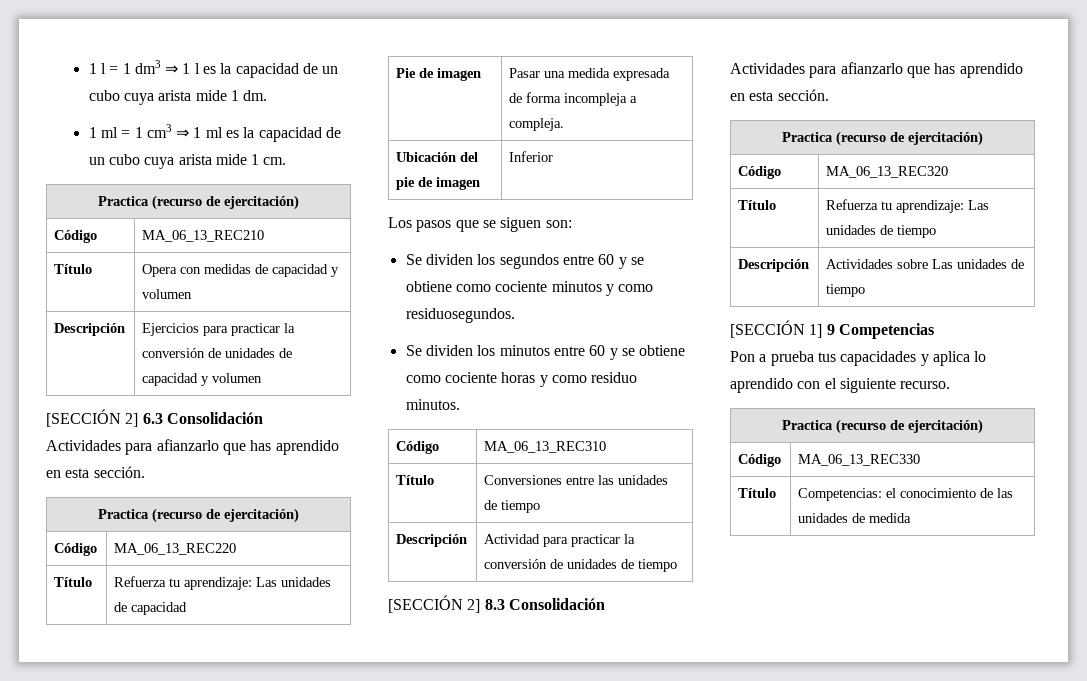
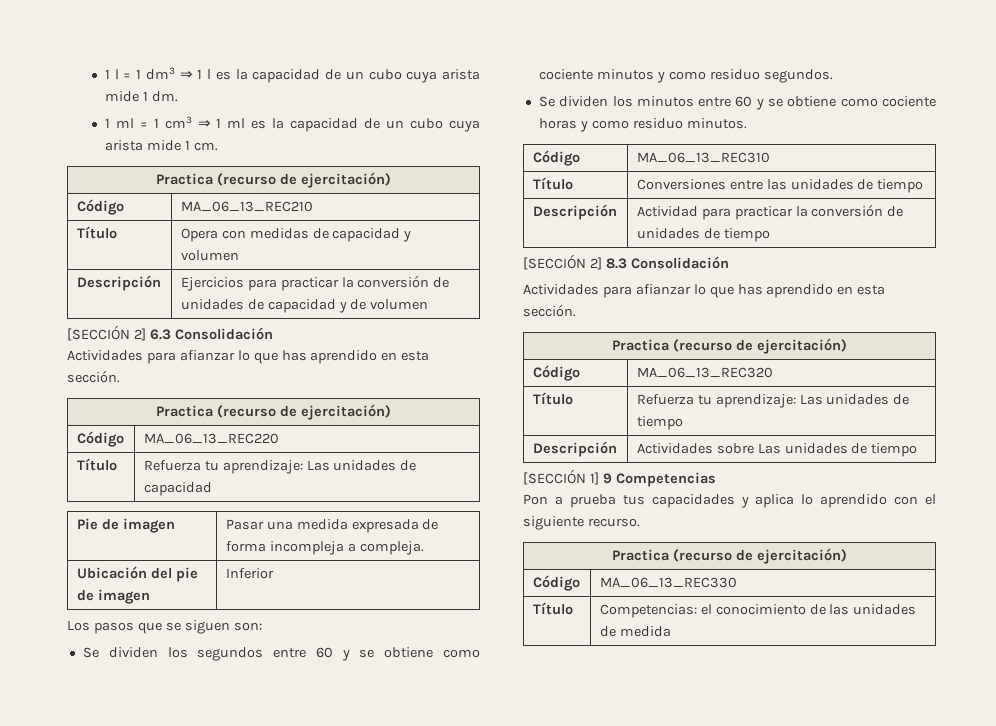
- Descripción | Ejercicios para practicar la conversión de unidades de capacidad y volumen
+ Descripción | Ejercicios para practicar la conversión de unidades de capacidad y de volumen
  [SECCIÓN 2] 6.3 Consolidación
- Actividades para afianzarlo que has aprendido en esta sección.
+ Actividades para afianzar lo que has aprendido en esta sección.
- Se dividen los segundos entre 60 y se obtiene como cociente minutos y como residuosegundos.
+ Se dividen los segundos entre 60 y se obtiene como cociente minutos y como residuo segundos.
  [SECCIÓN 2] 8.3 Consolidación
- Actividades para afianzarlo que has aprendido en esta sección.
+ Actividades para afianzar lo que has aprendido en esta sección.

